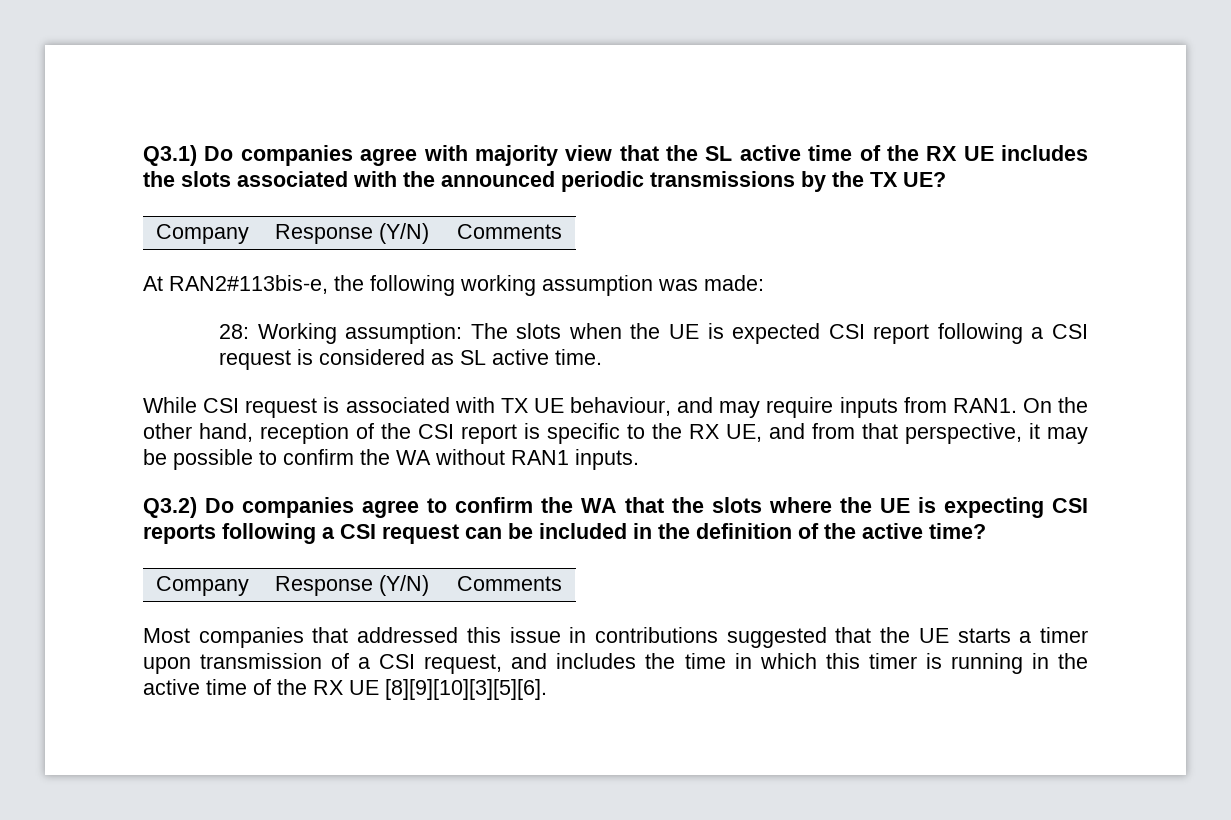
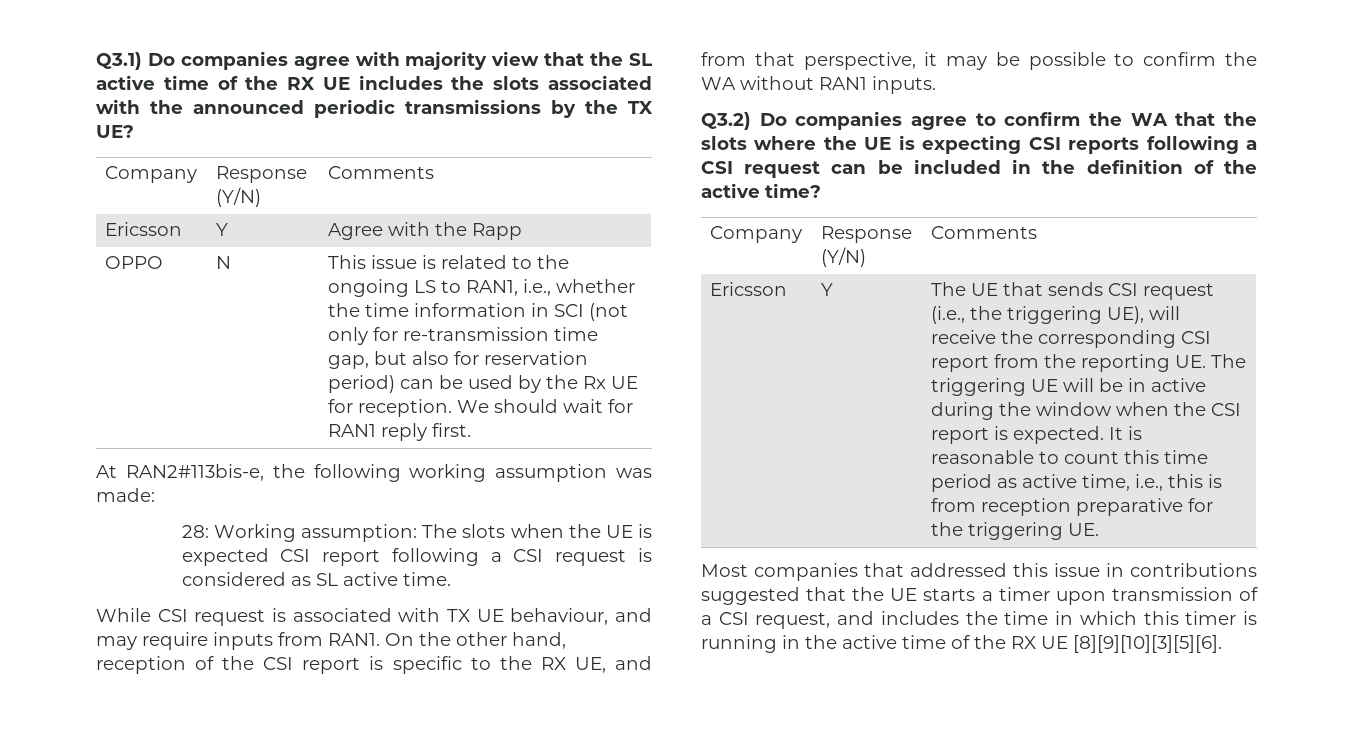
+ Ericsson | Y | Agree with the Rapp
+ OPPO | N | This issue is related to the ongoing LS to RAN1, i.e., whether the time information in SCI (not only for re-transmission time gap, but also for reservation period) can be used by the Rx UE for reception. We should wait for RAN1 reply first.
+ Ericsson | Y | The UE that sends CSI request (i.e., the triggering UE), will receive the corresponding CSI report from the reporting UE. The triggering UE will be in active during the window when the CSI report is expected. It is reasonable to count this time period as active time, i.e., this is from reception preparative for the triggering UE.

